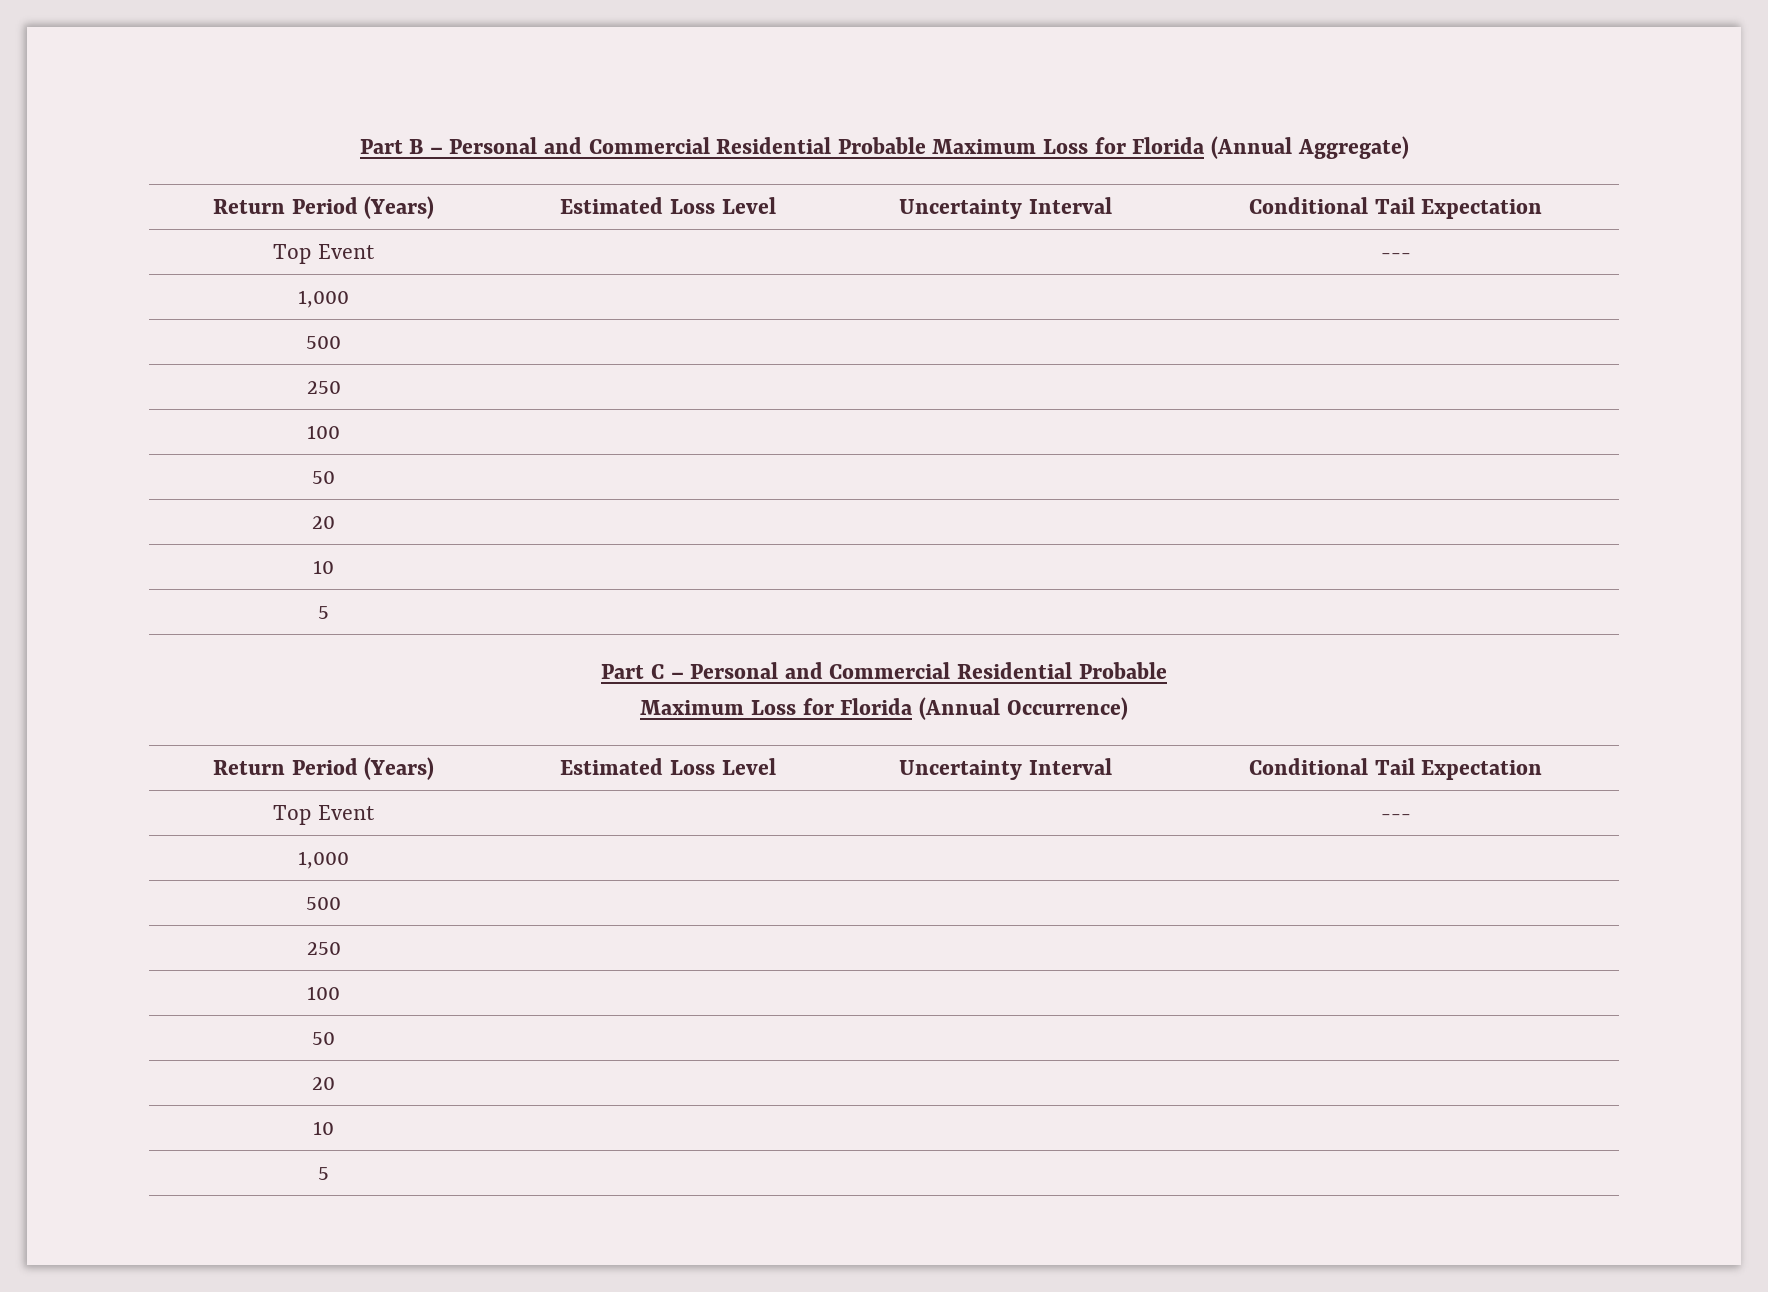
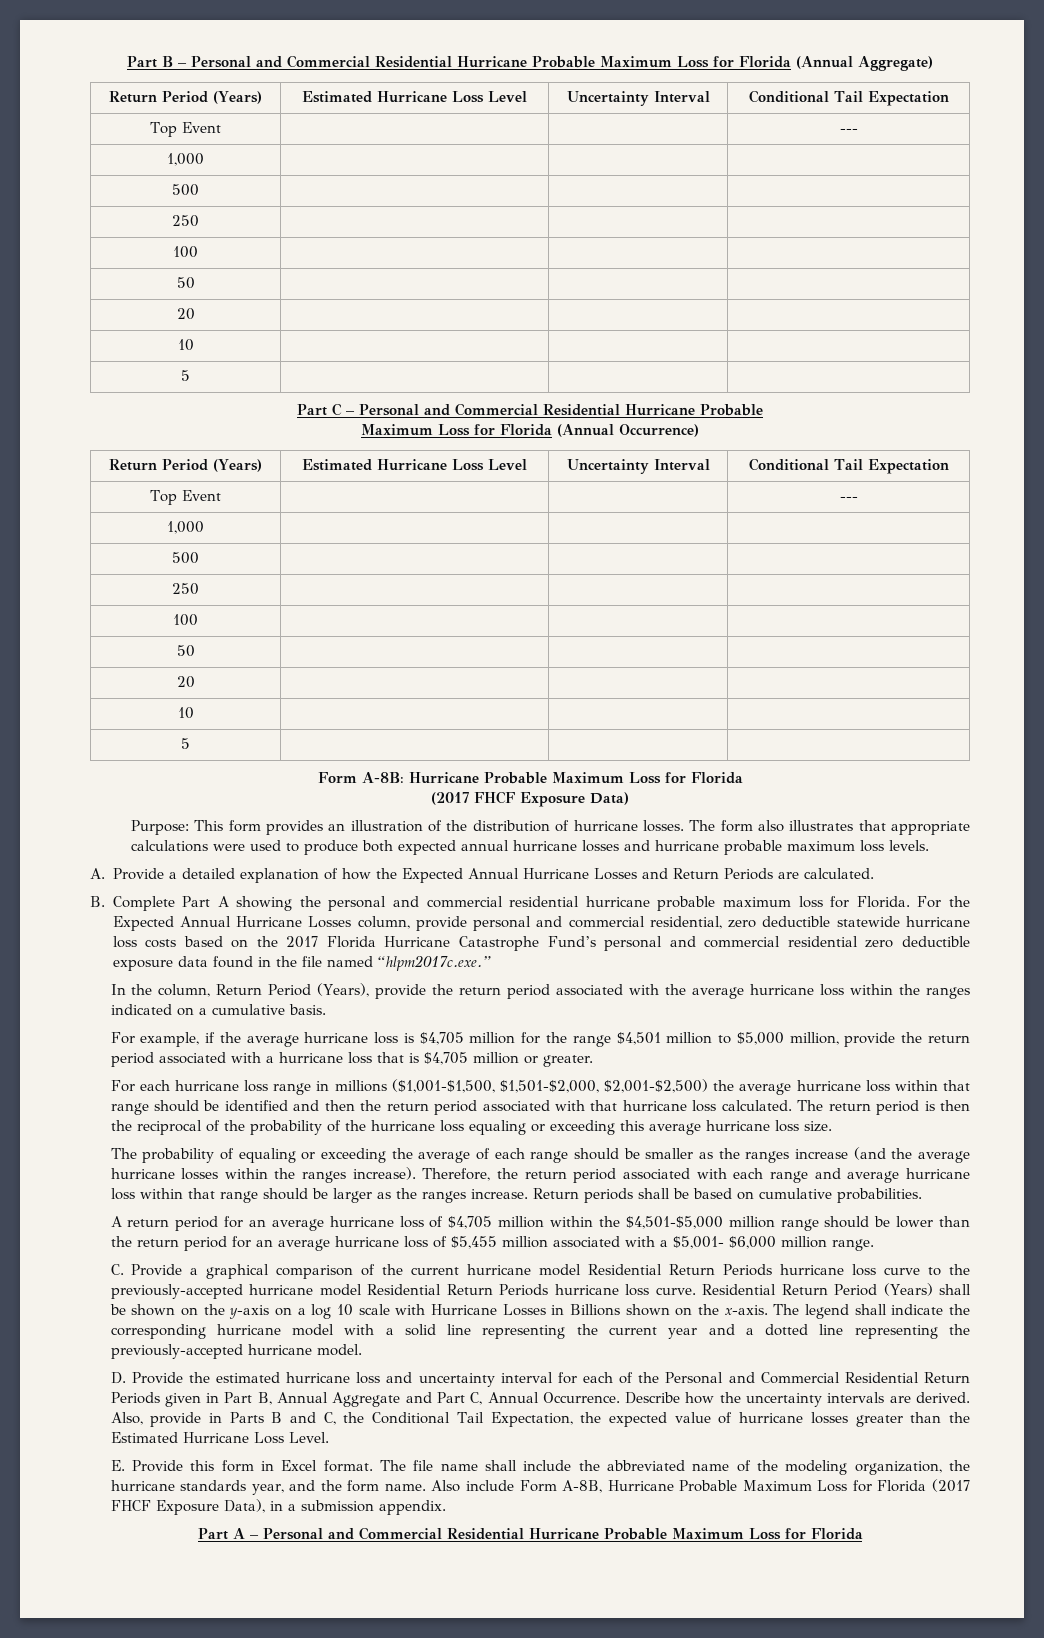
- Part B – Personal and Commercial Residential Probable Maximum Loss for Florida (Annual Aggregate)
- Return Period (Years) | Estimated Loss Level | Uncertainty Interval | Conditional Tail Expectation
+ Part B – Personal and Commercial Residential Hurricane Probable Maximum Loss for Florida (Annual Aggregate)
+ Return Period (Years) | Estimated Hurricane Loss Level | Uncertainty Interval | Conditional Tail Expectation
- Part C – Personal and Commercial Residential Probable
+ Part C – Personal and Commercial Residential Hurricane Probable
  Maximum Loss for Florida (Annual Occurrence)
- Return Period (Years) | Estimated Loss Level | Uncertainty Interval | Conditional Tail Expectation
+ Return Period (Years) | Estimated Hurricane Loss Level | Uncertainty Interval | Conditional Tail Expectation
+ Form A-8B: Hurricane Probable Maximum Loss for Florida
+ (2017 FHCF Exposure Data)
+ Purpose: This form provides an illustration of the distribution of hurricane losses. The form also illustrates that appropriate calculations were used to produce both expected annual hurricane losses and hurricane probable maximum loss levels.
+ A. Provide a detailed explanation of how the Expected Annual Hurricane Losses and Return Periods are calculated.
+ B. Complete Part A showing the personal and commercial residential hurricane probable maximum loss for Florida. For the Expected Annual Hurricane Losses column, provide personal and commercial residential, zero deductible statewide hurricane loss costs based on the 2017 Florida Hurricane Catastrophe Fund’s personal and commercial residential zero deductible exposure data found in the file named “hlpm2017c.exe.”
+ In the column, Return Period (Years), provide the return period associated with the average hurricane loss within the ranges indicated on a cumulative basis.
+ For example, if the average hurricane loss is $4,705 million for the range $4,501 million to $5,000 million, provide the return period associated with a hurricane loss that is $4,705 million or greater.
+ For each hurricane loss range in millions ($1,001-$1,500, $1,501-$2,000, $2,001-$2,500) the average hurricane loss within that range should be identified and then the return period associated with that hurricane loss calculated. The return period is then the reciprocal of the probability of the hurricane loss equaling or exceeding this average hurricane loss size.
+ The probability of equaling or exceeding the average of each range should be smaller as the ranges increase (and the average hurricane losses within the ranges increase). Therefore, the return period associated with each range and average hurricane loss within that range should be larger as the ranges increase. Return periods shall be based on cumulative probabilities.
+ A return period for an average hurricane loss of $4,705 million within the $4,501-$5,000 million range should be lower than the return period for an average hurricane loss of $5,455 million associated with a $5,001- $6,000 million range.
+ C. Provide a graphical comparison of the current hurricane model Residential Return Periods hurricane loss curve to the previously-accepted hurricane model Residential Return Periods hurricane loss curve. Residential Return Period (Years) shall be shown on the y-axis on a log 10 scale with Hurricane Losses in Billions shown on the x-axis. The legend shall indicate the corresponding hurricane model with a solid line representing the current year and a dotted line representing the previously-accepted hurricane model.
+ D. Provide the estimated hurricane loss and uncertainty interval for each of the Personal and Commercial Residential Return Periods given in Part B, Annual Aggregate and Part C, Annual Occurrence. Describe how the uncertainty intervals are derived. Also, provide in Parts B and C, the Conditional Tail Expectation, the expected value of hurricane losses greater than the Estimated Hurricane Loss Level.
+ E. Provide this form in Excel format. The file name shall include the abbreviated name of the modeling organization, the hurricane standards year, and the form name. Also include Form A-8B, Hurricane Probable Maximum Loss for Florida (2017 FHCF Exposure Data), in a submission appendix.
+ Part A – Personal and Commercial Residential Hurricane Probable Maximum Loss for Florida

